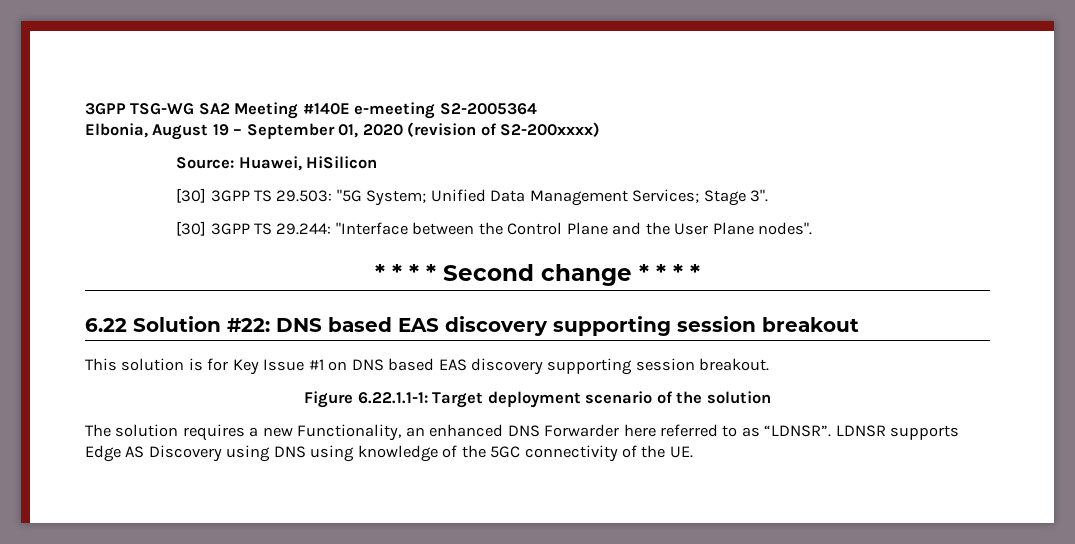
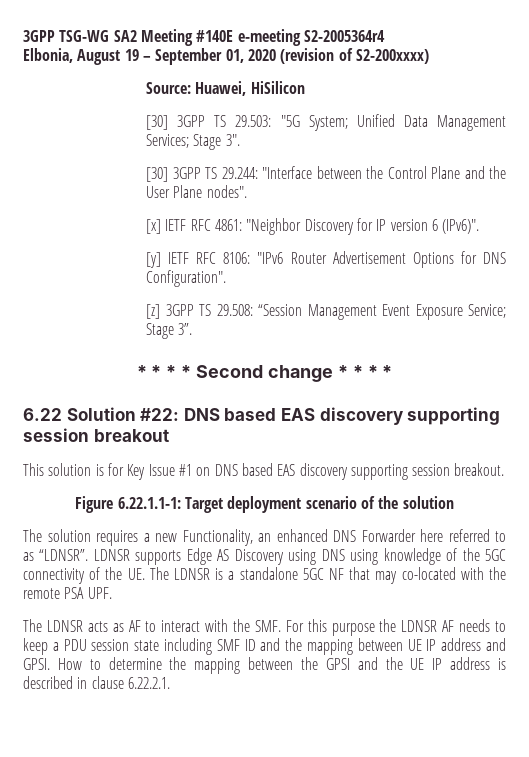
- 3GPP TSG-WG SA2 Meeting #140E e-meeting S2-2005364
+ 3GPP TSG-WG SA2 Meeting #140E e-meeting S2-2005364r4
+ [x] IETF RFC 4861: "Neighbor Discovery for IP version 6 (IPv6)".
+ [y] IETF RFC 8106: "IPv6 Router Advertisement Options for DNS Configuration".
+ [z] 3GPP TS 29.508: “Session Management Event Exposure Service; Stage 3”.
- LDNSR supports Edge AS Discovery using DNS using knowledge of the 5GC connectivity of the UE.
+ LDNSR supports Edge AS Discovery using DNS using knowledge of the 5GC connectivity of the UE. The LDNSR is a standalone 5GC NF that may co-located with the remote PSA UPF.
+ The LDNSR acts as AF to interact with the SMF. For this purpose the LDNSR AF needs to keep a PDU session state including SMF ID and the mapping between UE IP address and GPSI. How to determine the mapping between the GPSI and the UE IP address is described in clause 6.22.2.1.

